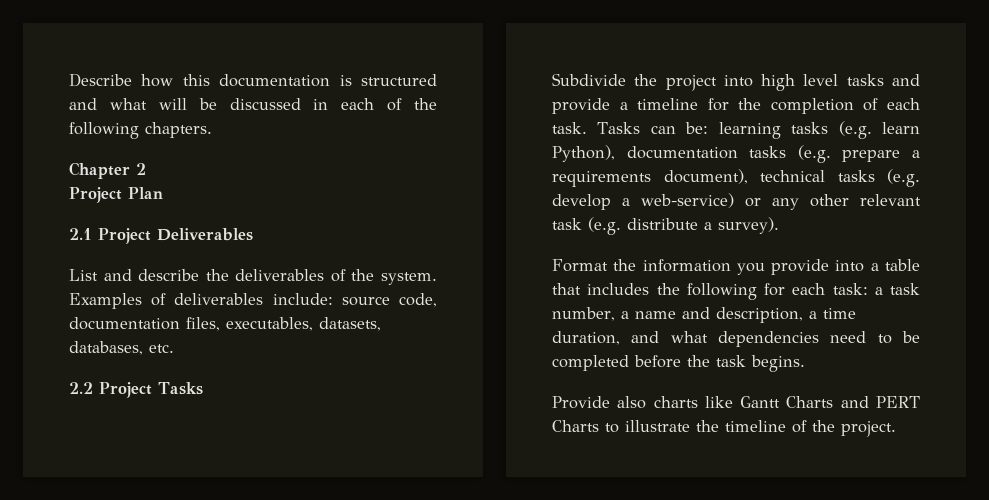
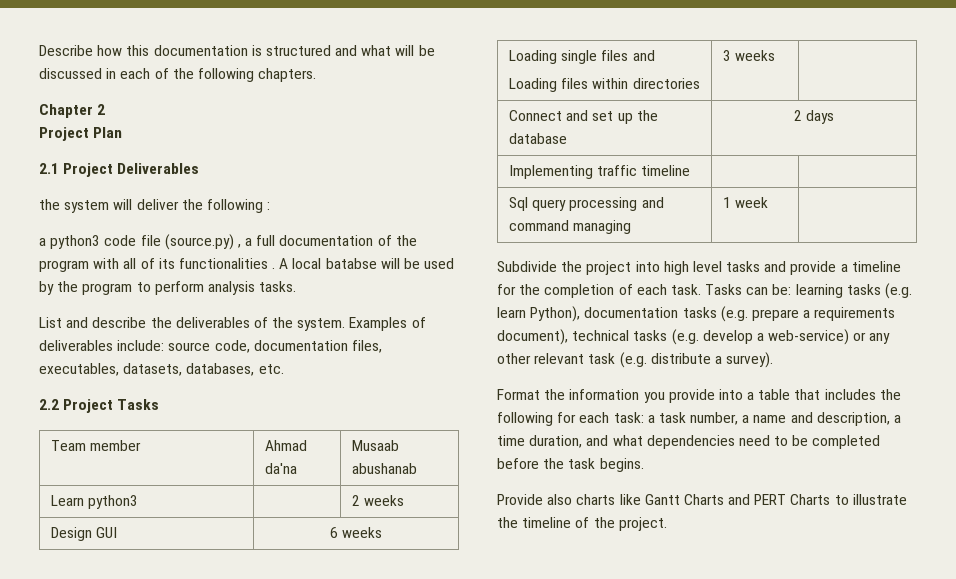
+ the system will deliver the following :
+ a python3 code file (source.py) , a full documentation of the program with all of its functionalities . A local batabse will be used by the program to perform analysis tasks.
+ Team member | Ahmad da'na | Musaab abushanab
+ Learn python3 | | 2 weeks
+ Design GUI | 6 weeks
+ Loading single files and
+ Loading files within directories | 3 weeks |
+ Connect and set up the database | 2 days
+ Implementing traffic timeline | |
+ Sql query processing and command managing | 1 week |

